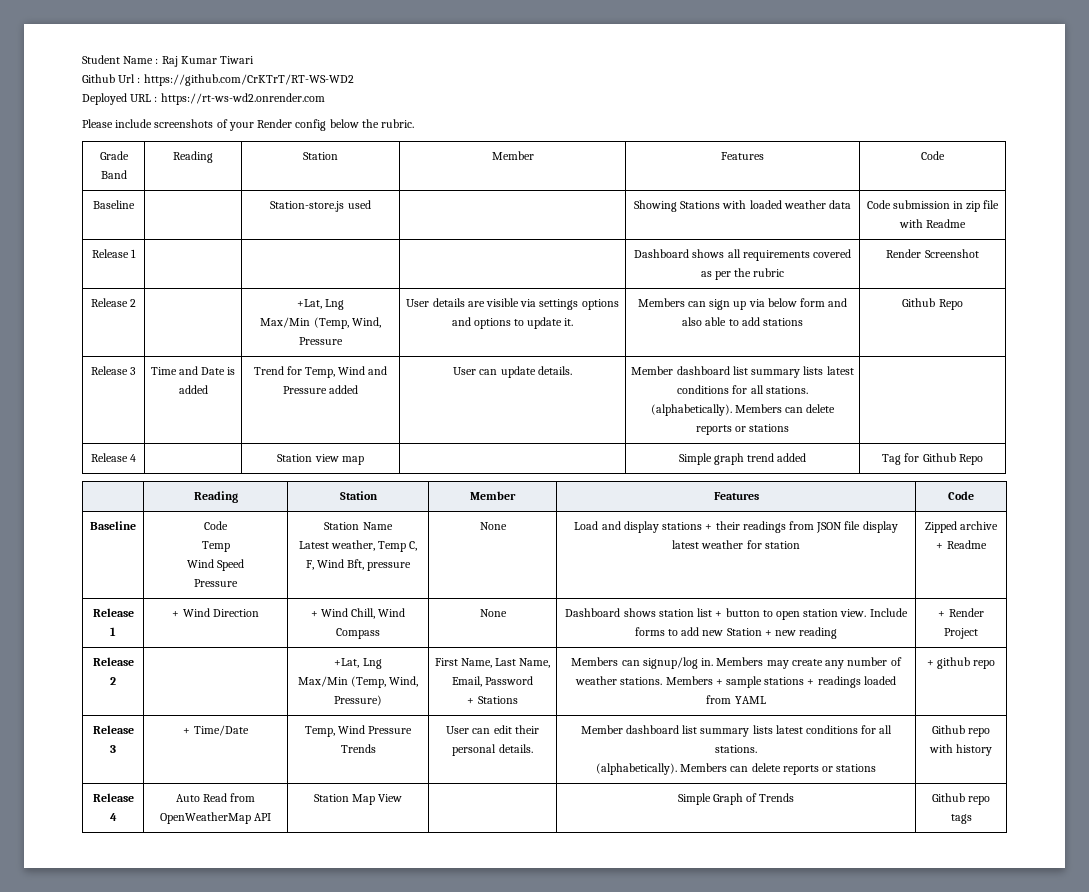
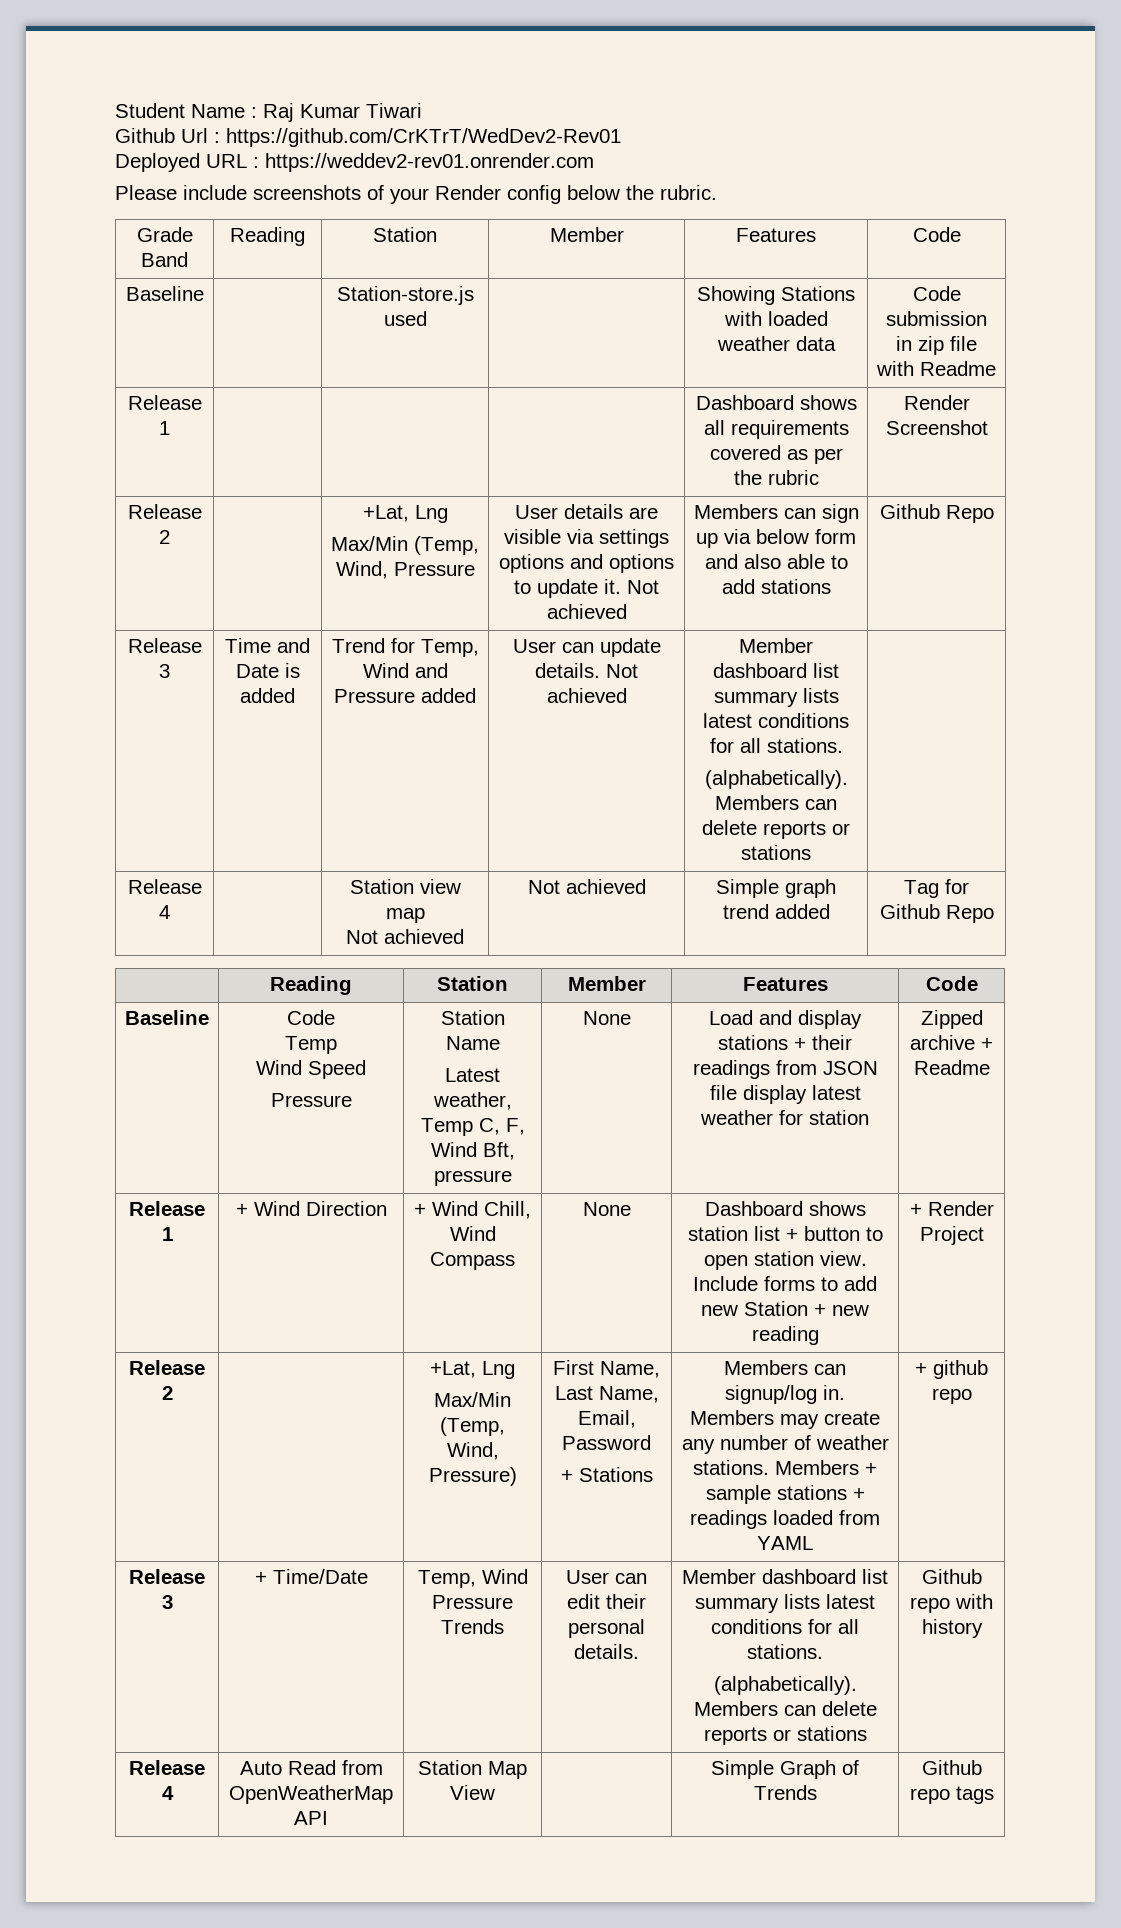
- Github Url : https://github.com/CrKTrT/RT-WS-WD2
+ Github Url : https://github.com/CrKTrT/WedDev2-Rev01
- Deployed URL : https://rt-ws-wd2.onrender.com
+ Deployed URL : https://weddev2-rev01.onrender.com
  Release 1 | | | | Dashboard shows all requirements covered as per the rubric | Render Screenshot
  Release 2 | | +Lat, Lng
- Max/Min (Temp, Wind, Pressure | User details are visible via settings options and options to update it. | Members can sign up via below form and also able to add stations | Github Repo
+ Max/Min (Temp, Wind, Pressure | User details are visible via settings options and options to update it. Not achieved | Members can sign up via below form and also able to add stations | Github Repo
- Release 3 | Time and Date is added | Trend for Temp, Wind and Pressure added | User can update details. | Member dashboard list summary lists latest conditions for all stations.
+ Release 3 | Time and Date is added | Trend for Temp, Wind and Pressure added | User can update details. Not achieved | Member dashboard list summary lists latest conditions for all stations.
- Release 4 | | Station view map | | Simple graph trend added | Tag for Github Repo
+ Release 4 | | Station view map
+ Not achieved | Not achieved | Simple graph trend added | Tag for Github Repo

